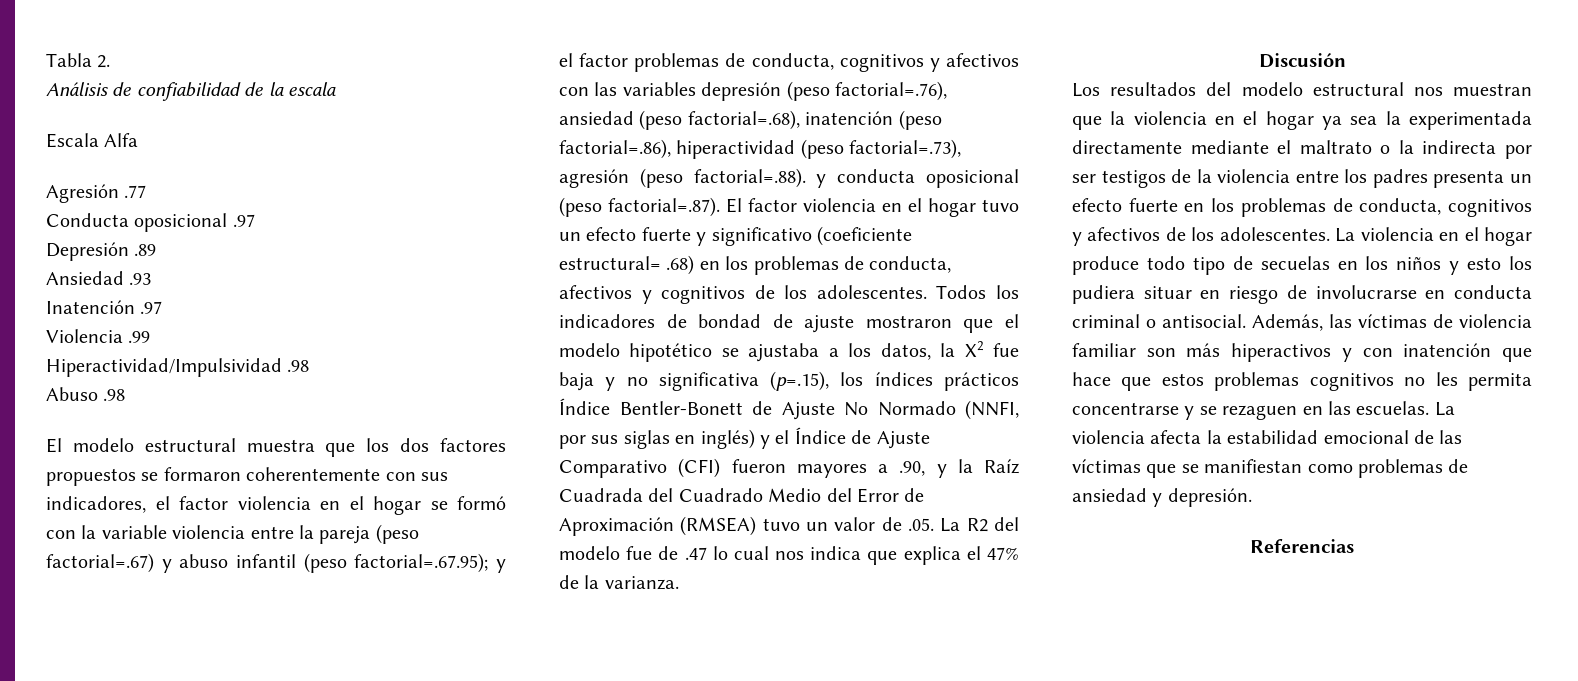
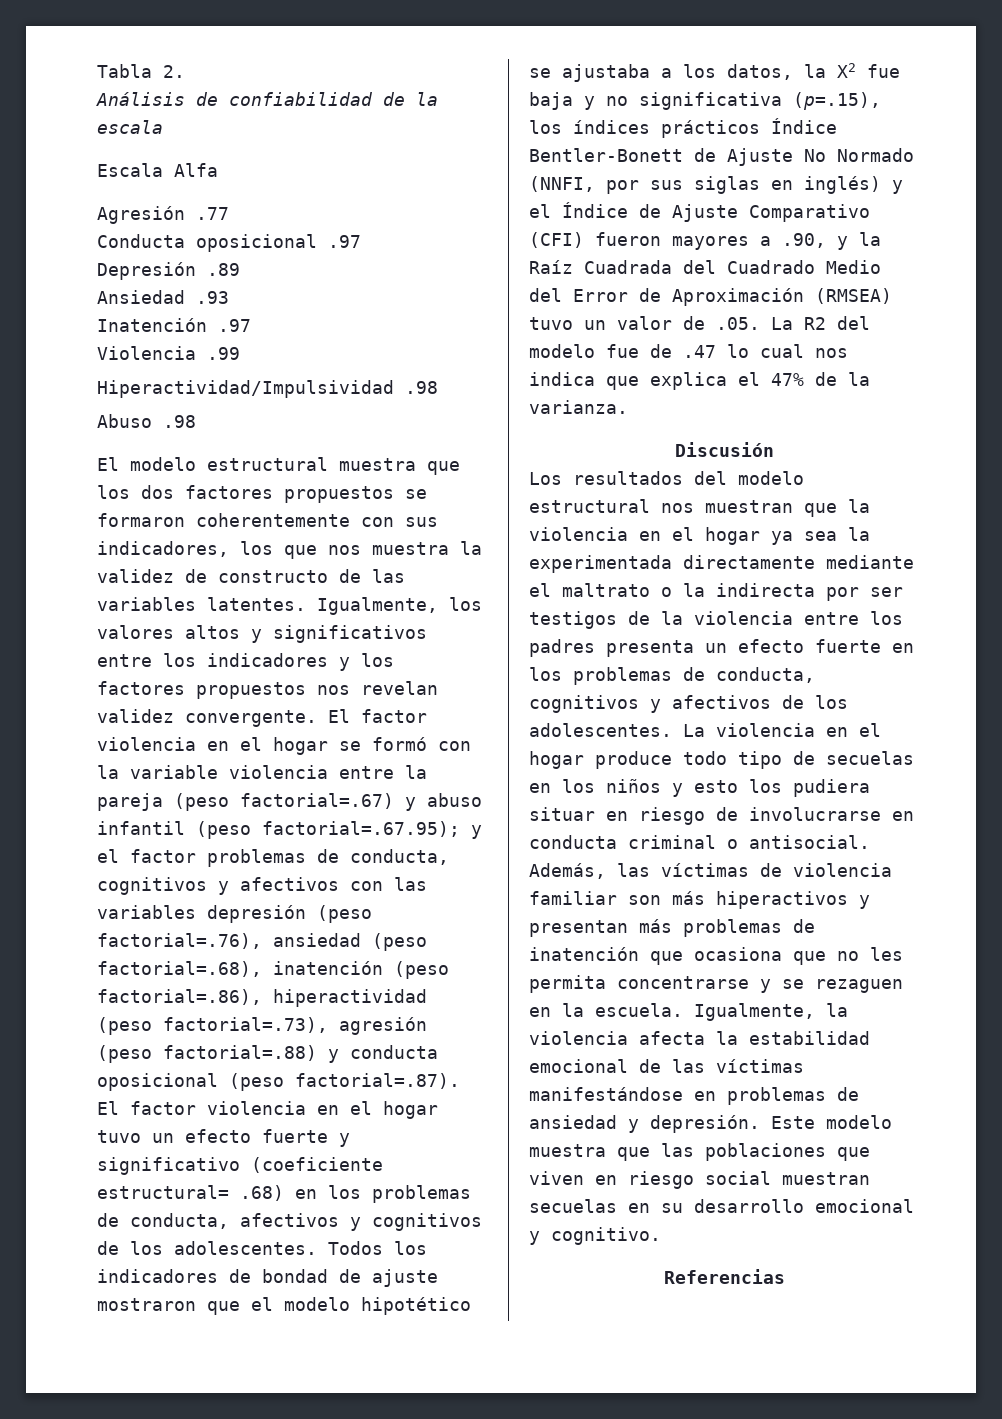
- El modelo estructural muestra que los dos factores propuestos se formaron coherentemente con sus indicadores, el factor violencia en el hogar se formó con la variable violencia entre la pareja (peso factorial=.67) y abuso infantil (peso factorial=.67.95);
+ El modelo estructural muestra que los dos factores propuestos se formaron coherentemente con sus indicadores, los que nos muestra la validez de constructo de las variables latentes. Igualmente, los valores altos y significativos entre los indicadores y los factores propuestos nos revelan validez convergente. El factor violencia en el hogar se formó con la variable violencia entre la pareja (peso factorial=.67) y abuso infantil (peso factorial=.67.95);
- y el factor problemas de conducta, cognitivos y afectivos con las variables depresión (peso factorial=.76), ansiedad (peso factorial=.68), inatención (peso factorial=.86), hiperactividad (peso factorial=.73), agresión (peso factorial=.88). y conducta oposicional (peso factorial=.87). El factor violencia en el hogar tuvo un efecto fuerte y significativo (coeficiente estructural= .68) en los problemas de conducta, afectivos y cognitivos de los adolescentes.
+ y el factor problemas de conducta, cognitivos y afectivos con las variables depresión (peso factorial=.76), ansiedad (peso factorial=.68), inatención (peso factorial=.86), hiperactividad (peso factorial=.73), agresión (peso factorial=.88) y conducta oposicional (peso factorial=.87). El factor violencia en el hogar tuvo un efecto fuerte y significativo (coeficiente estructural= .68) en los problemas de conducta, afectivos y cognitivos de los adolescentes.
- Además, las víctimas de violencia familiar son más hiperactivos y con inatención que hace que estos problemas cognitivos no les permita concentrarse y se rezaguen en las escuelas. La violencia afecta la estabilidad emocional de las víctimas que se manifiestan como problemas de ansiedad y depresión.
+ Además, las víctimas de violencia familiar son más hiperactivos y presentan más problemas de inatención que ocasiona que no les permita concentrarse y se rezaguen en la escuela. Igualmente, la violencia afecta la estabilidad emocional de las víctimas manifestándose en problemas de ansiedad y depresión. Este modelo muestra que las poblaciones que viven en riesgo social muestran secuelas en su desarrollo emocional y cognitivo.

